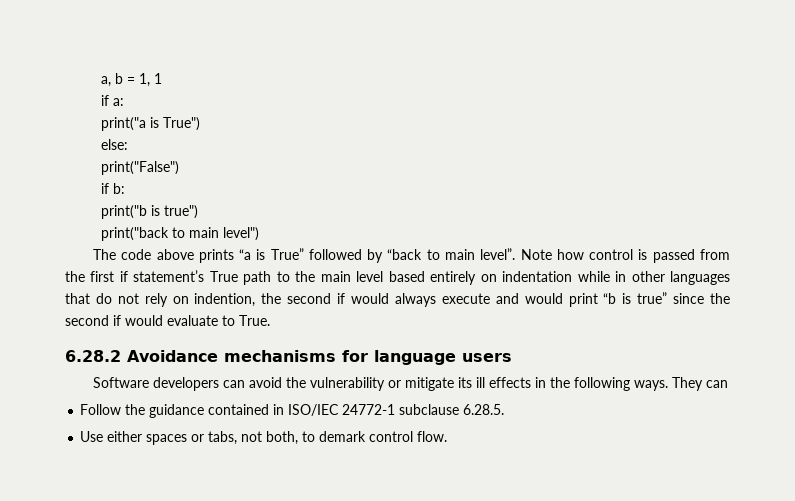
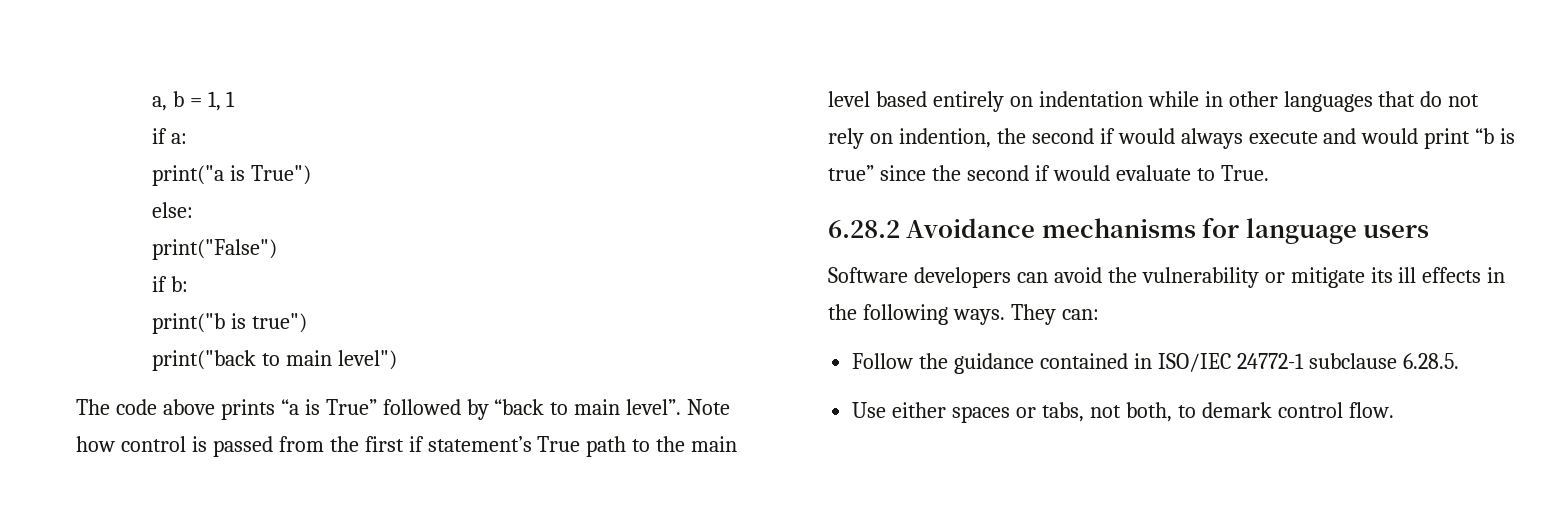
- They can
+ They can:

